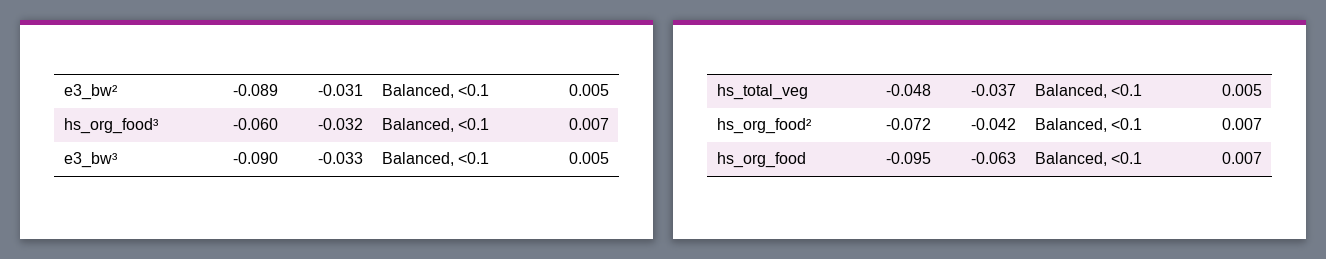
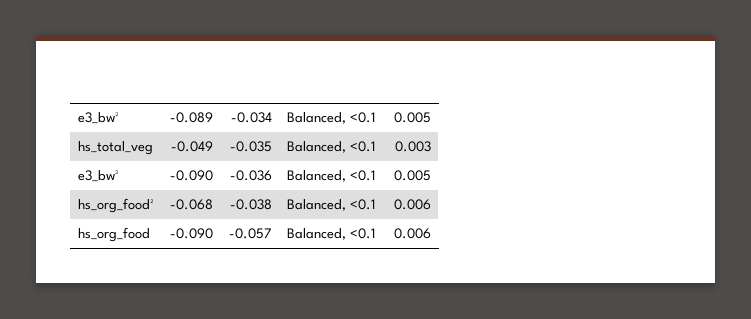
- e3_bw² | -0.089 | -0.031 | Balanced, <0.1 | 0.005
- hs_org_food³ | -0.060 | -0.032 | Balanced, <0.1 | 0.007
- e3_bw³ | -0.090 | -0.033 | Balanced, <0.1 | 0.005
- hs_total_veg | -0.048 | -0.037 | Balanced, <0.1 | 0.005
+ e3_bw² | -0.089 | -0.034 | Balanced, <0.1 | 0.005
+ hs_total_veg | -0.049 | -0.035 | Balanced, <0.1 | 0.003
+ e3_bw³ | -0.090 | -0.036 | Balanced, <0.1 | 0.005
- hs_org_food² | -0.072 | -0.042 | Balanced, <0.1 | 0.007
+ hs_org_food² | -0.068 | -0.038 | Balanced, <0.1 | 0.006
- hs_org_food | -0.095 | -0.063 | Balanced, <0.1 | 0.007
+ hs_org_food | -0.090 | -0.057 | Balanced, <0.1 | 0.006

